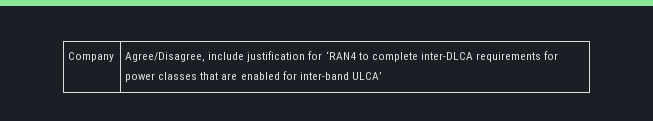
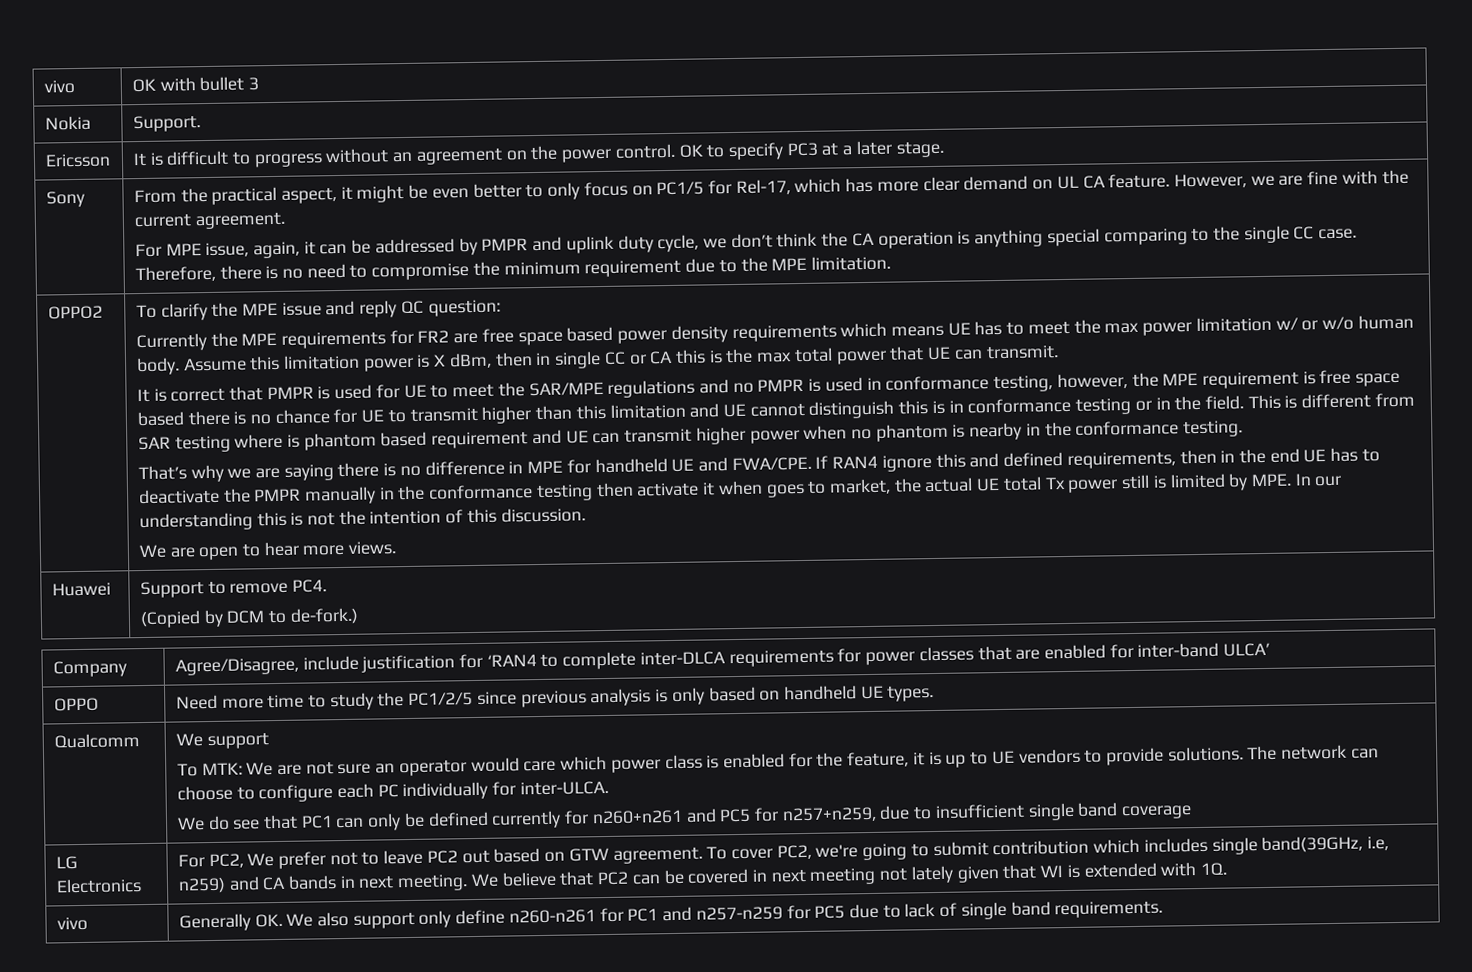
+ vivo | OK with bullet 3
+ Nokia | Support.
+ Ericsson | It is difficult to progress without an agreement on the power control. OK to specify PC3 at a later stage.
+ Sony | From the practical aspect, it might be even better to only focus on PC1/5 for Rel-17, which has more clear demand on UL CA feature. However, we are fine with the current agreement.
+ For MPE issue, again, it can be addressed by PMPR and uplink duty cycle, we don’t think the CA operation is anything special comparing to the single CC case. Therefore, there is no need to compromise the minimum requirement due to the MPE limitation.
+ OPPO2 | To clarify the MPE issue and reply QC question:
+ Currently the MPE requirements for FR2 are free space based power density requirements which means UE has to meet the max power limitation w/ or w/o human body. Assume this limitation power is X dBm, then in single CC or CA this is the max total power that UE can transmit.
+ It is correct that PMPR is used for UE to meet the SAR/MPE regulations and no PMPR is used in conformance testing, however, the MPE requirement is free space based there is no chance for UE to transmit higher than this limitation and UE cannot distinguish this is in conformance testing or in the field. This is different from SAR testing where is phantom based requirement and UE can transmit higher power when no phantom is nearby in the conformance testing.
+ That’s why we are saying there is no difference in MPE for handheld UE and FWA/CPE. If RAN4 ignore this and defined requirements, then in the end UE has to deactivate the PMPR manually in the conformance testing then activate it when goes to market, the actual UE total Tx power still is limited by MPE. In our understanding this is not the intention of this discussion.
+ We are open to hear more views.
+ Huawei | Support to remove PC4.
+ (Copied by DCM to de-fork.)
+ OPPO | Need more time to study the PC1/2/5 since previous analysis is only based on handheld UE types.
+ Qualcomm | We support
+ To MTK: We are not sure an operator would care which power class is enabled for the feature, it is up to UE vendors to provide solutions. The network can choose to configure each PC individually for inter-ULCA.
+ We do see that PC1 can only be defined currently for n260+n261 and PC5 for n257+n259, due to insufficient single band coverage
+ LG Electronics | For PC2, We prefer not to leave PC2 out based on GTW agreement. To cover PC2, we're going to submit contribution which includes single band(39GHz, i.e, n259) and CA bands in next meeting. We believe that PC2 can be covered in next meeting not lately given that WI is extended with 1Q.
+ vivo | Generally OK. We also support only define n260-n261 for PC1 and n257-n259 for PC5 due to lack of single band requirements.

